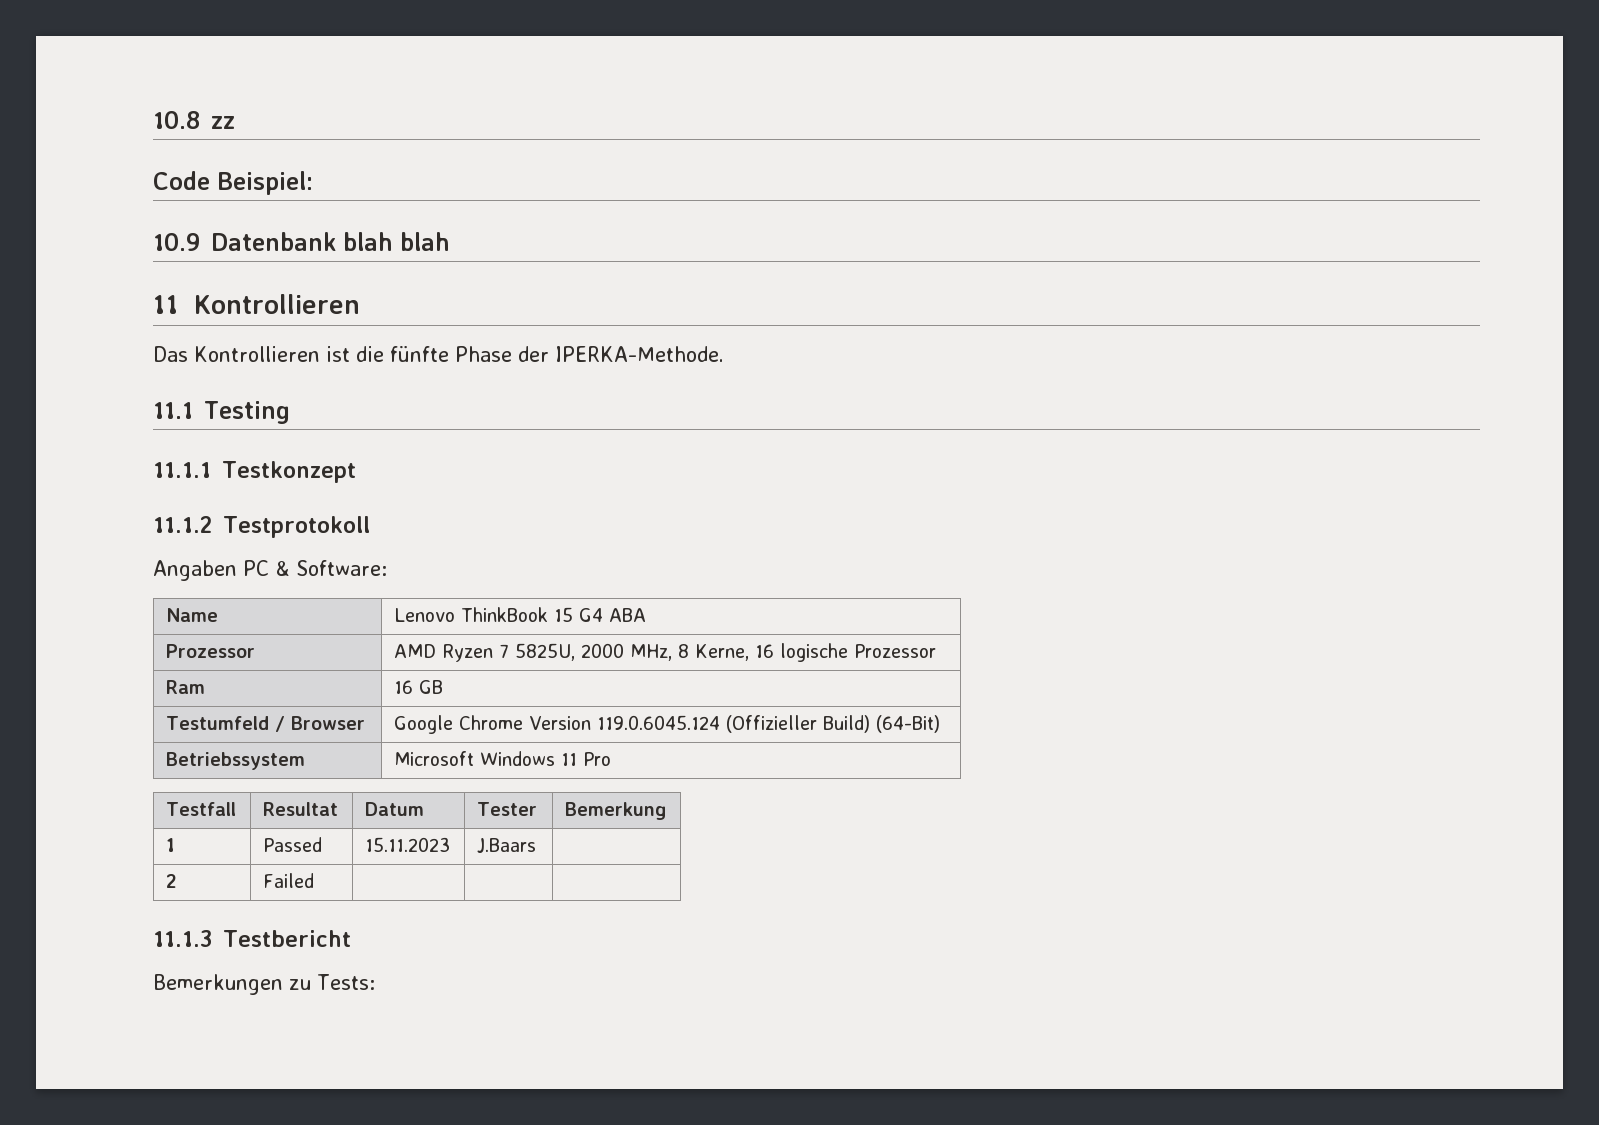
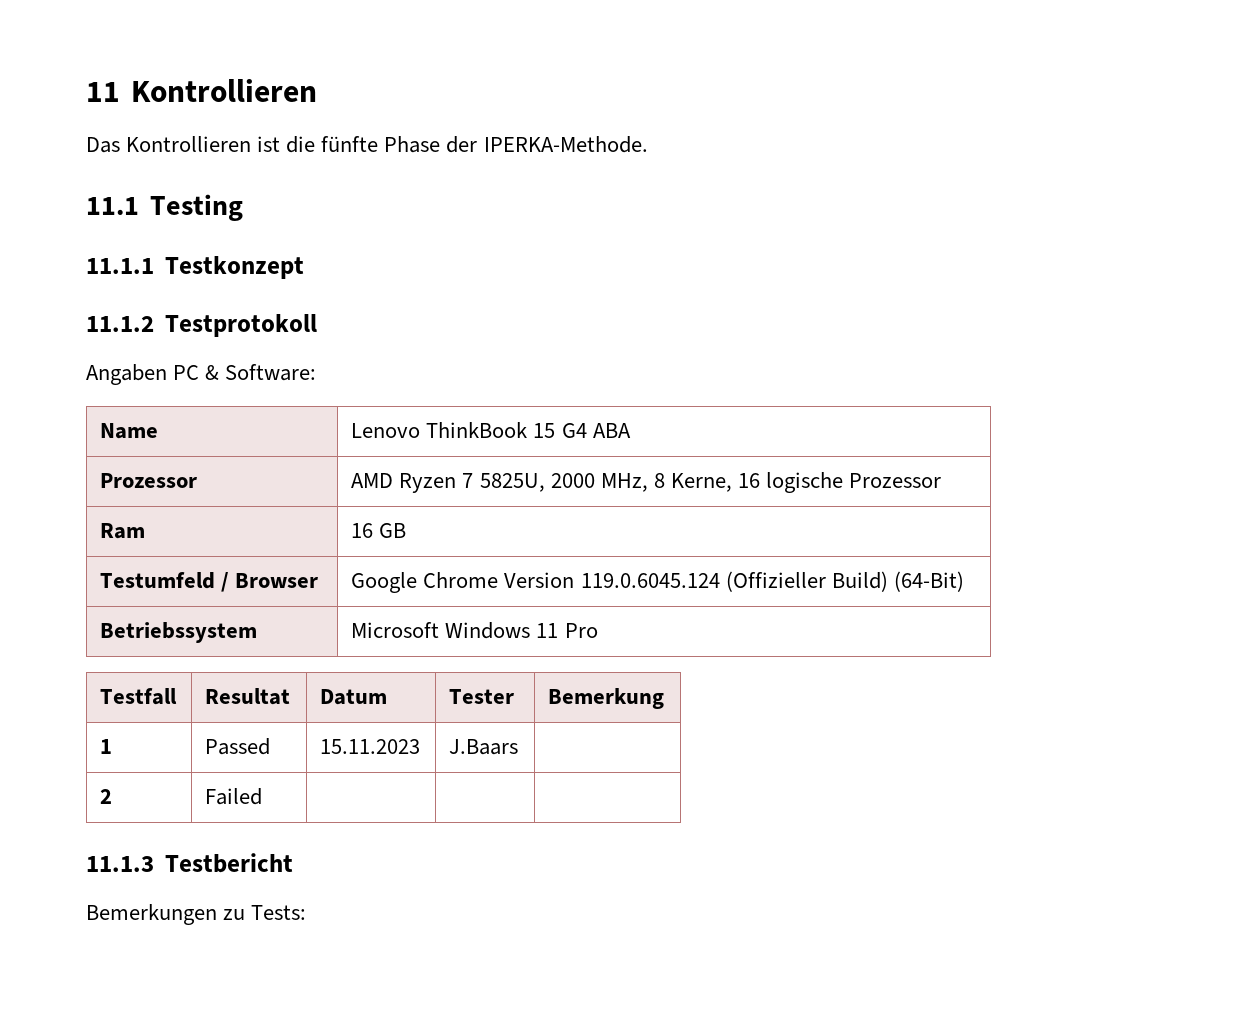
- 10.8 zz
- Code Beispiel:
- 10.9 Datenbank blah blah

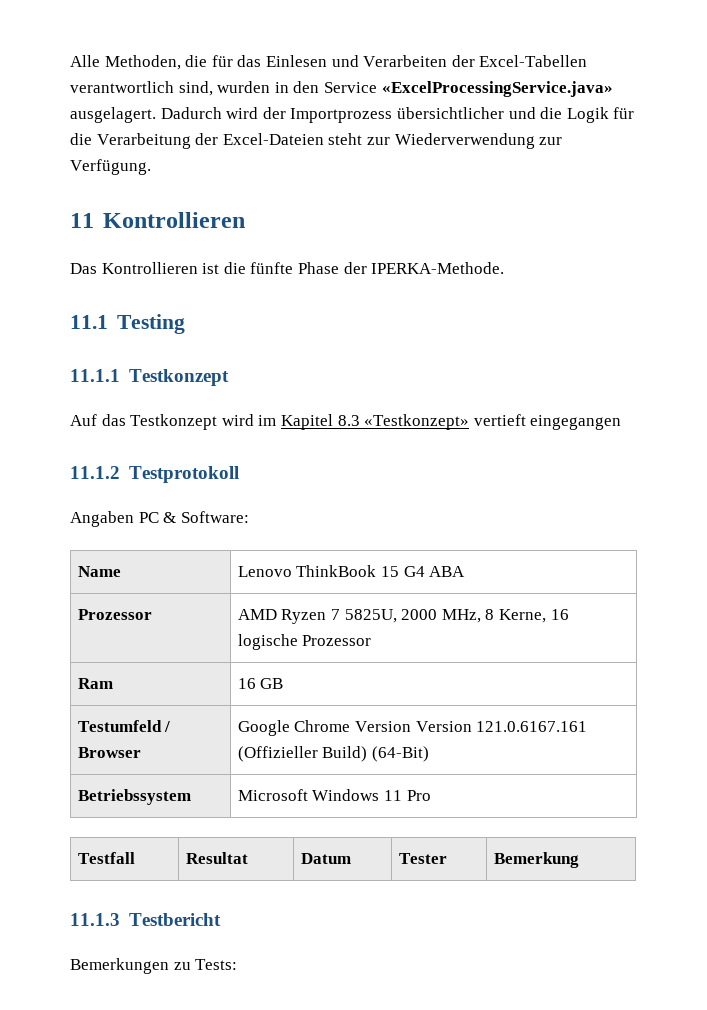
+ Alle Methoden, die für das Einlesen und Verarbeiten der Excel-Tabellen verantwortlich sind, wurden in den Service «ExcelProcessingService.java» ausgelagert. Dadurch wird der Importprozess übersichtlicher und die Logik für die Verarbeitung der Excel-Dateien steht zur Wiederverwendung zur Verfügung.
+ Auf das Testkonzept wird im Kapitel 8.3 «Testkonzept» vertieft eingegangen
- Testumfeld / Browser | Google Chrome Version 119.0.6045.124 (Offizieller Build) (64-Bit)
+ Testumfeld / Browser | Google Chrome Version Version 121.0.6167.161 (Offizieller Build) (64-Bit)
- 1 | Passed | 15.11.2023 | J.Baars |
- 2 | Failed | | |

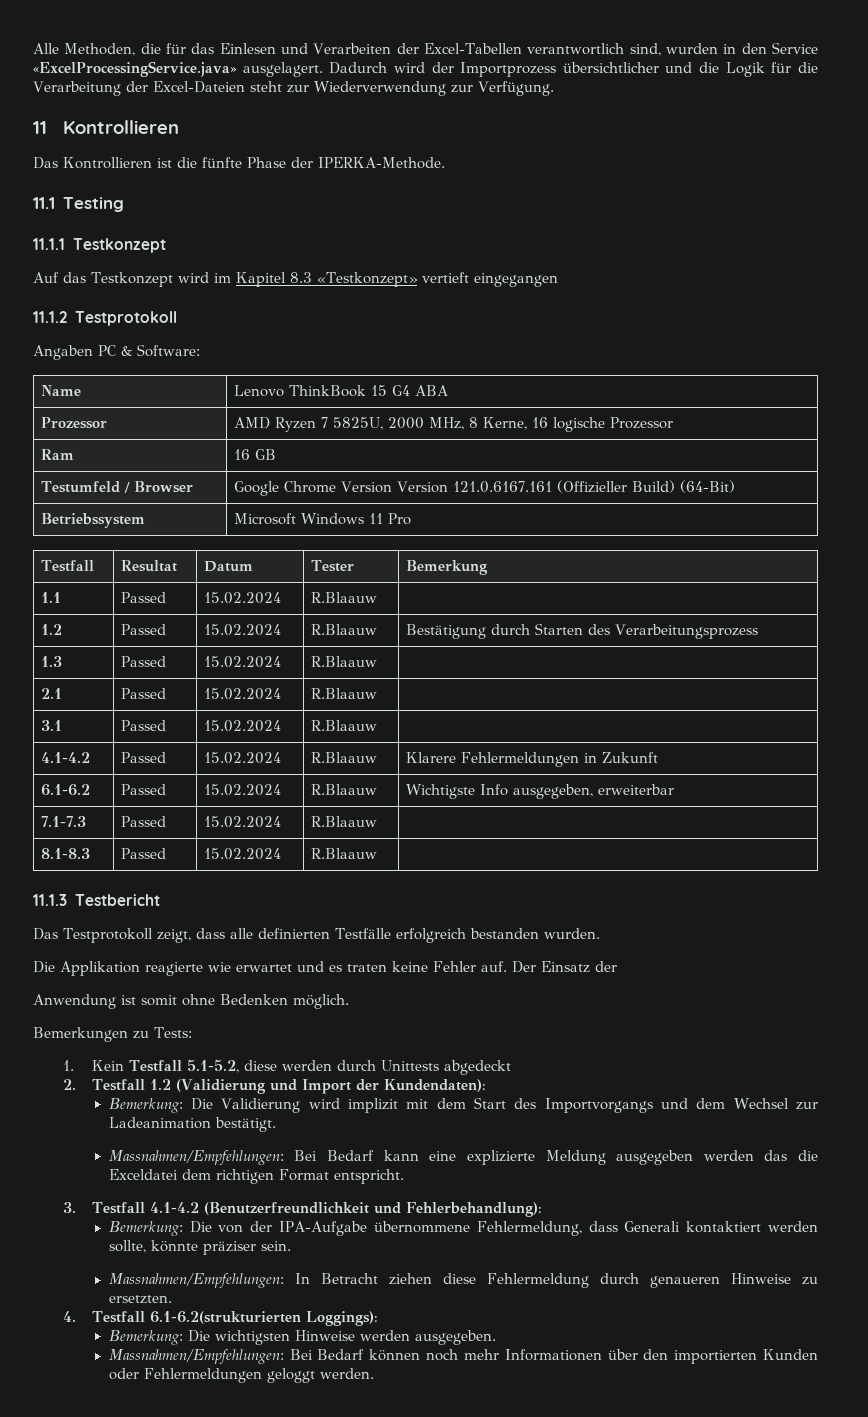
+ 1.1 | Passed | 15.02.2024 | R.Blaauw |
+ 1.2 | Passed | 15.02.2024 | R.Blaauw | Bestätigung durch Starten des Verarbeitungsprozess
+ 1.3 | Passed | 15.02.2024 | R.Blaauw |
+ 2.1 | Passed | 15.02.2024 | R.Blaauw |
+ 3.1 | Passed | 15.02.2024 | R.Blaauw |
+ 4.1-4.2 | Passed | 15.02.2024 | R.Blaauw | Klarere Fehlermeldungen in Zukunft
+ 6.1-6.2 | Passed | 15.02.2024 | R.Blaauw | Wichtigste Info ausgegeben, erweiterbar
+ 7.1-7.3 | Passed | 15.02.2024 | R.Blaauw |
+ 8.1-8.3 | Passed | 15.02.2024 | R.Blaauw |
  11.1.3 Testbericht
+ Das Testprotokoll zeigt, dass alle definierten Testfälle erfolgreich bestanden wurden.
+ Die Applikation reagierte wie erwartet und es traten keine Fehler auf. Der Einsatz der
+ Anwendung ist somit ohne Bedenken möglich.
  Bemerkungen zu Tests:
+ 1. Kein Testfall 5.1-5.2, diese werden durch Unittests abgedeckt
+ 2. Testfall 1.2 (Validierung und Import der Kundendaten):
+ Bemerkung: Die Validierung wird implizit mit dem Start des Importvorgangs und dem Wechsel zur Ladeanimation bestätigt.
+ Massnahmen/Empfehlungen: Bei Bedarf kann eine explizierte Meldung ausgegeben werden das die Exceldatei dem richtigen Format entspricht.
+ 3. Testfall 4.1-4.2 (Benutzerfreundlichkeit und Fehlerbehandlung):
+ Bemerkung: Die von der IPA-Aufgabe übernommene Fehlermeldung, dass Generali kontaktiert werden sollte, könnte präziser sein.
+ Massnahmen/Empfehlungen: In Betracht ziehen diese Fehlermeldung durch genaueren Hinweise zu ersetzten.
+ 4. Testfall 6.1-6.2(strukturierten Loggings):
+ Bemerkung: Die wichtigsten Hinweise werden ausgegeben.
+ Massnahmen/Empfehlungen: Bei Bedarf können noch mehr Informationen über den importierten Kunden oder Fehlermeldungen geloggt werden.

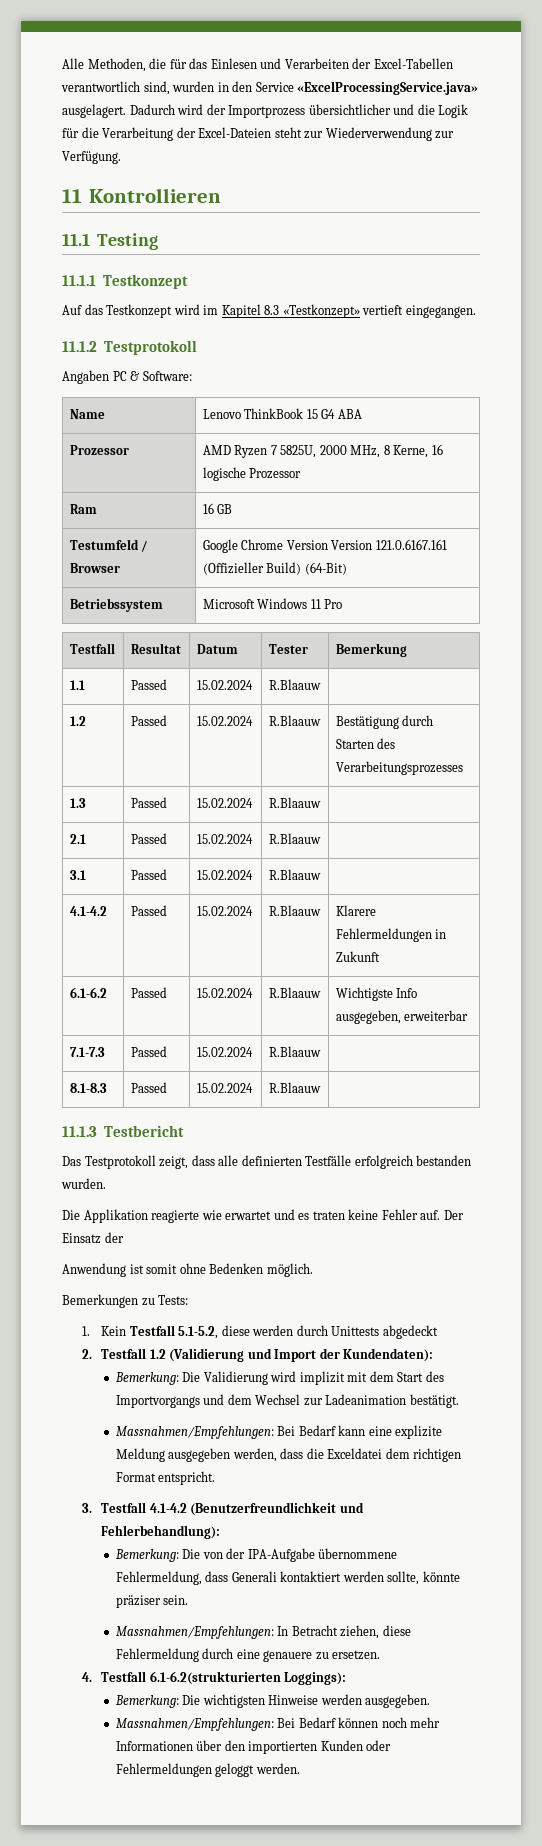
- Das Kontrollieren ist die fünfte Phase der IPERKA-Methode.
- Auf das Testkonzept wird im Kapitel 8.3 «Testkonzept» vertieft eingegangen
+ Auf das Testkonzept wird im Kapitel 8.3 «Testkonzept» vertieft eingegangen.
- 1.2 | Passed | 15.02.2024 | R.Blaauw | Bestätigung durch Starten des Verarbeitungsprozess
+ 1.2 | Passed | 15.02.2024 | R.Blaauw | Bestätigung durch Starten des Verarbeitungsprozesses
- Massnahmen/Empfehlungen: Bei Bedarf kann eine explizierte Meldung ausgegeben werden das die Exceldatei dem richtigen Format entspricht.
+ Massnahmen/Empfehlungen: Bei Bedarf kann eine explizite Meldung ausgegeben werden, dass die Exceldatei dem richtigen Format entspricht.
- Massnahmen/Empfehlungen: In Betracht ziehen diese Fehlermeldung durch genaueren Hinweise zu ersetzten.
+ Massnahmen/Empfehlungen: In Betracht ziehen, diese Fehlermeldung durch eine genauere zu ersetzen.

